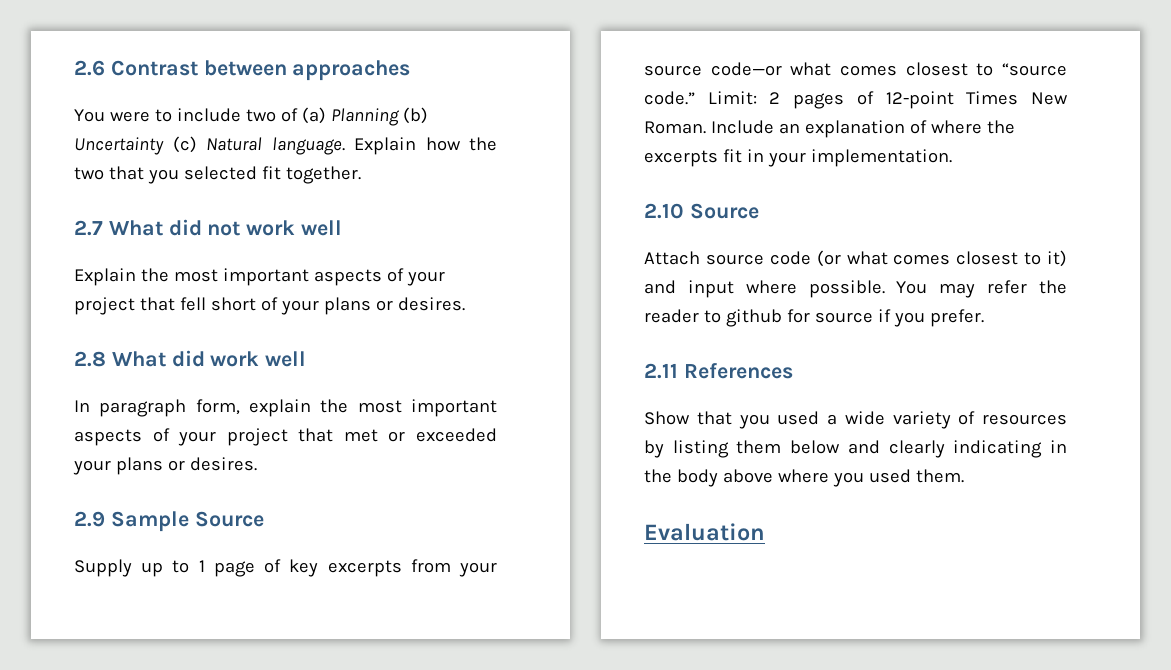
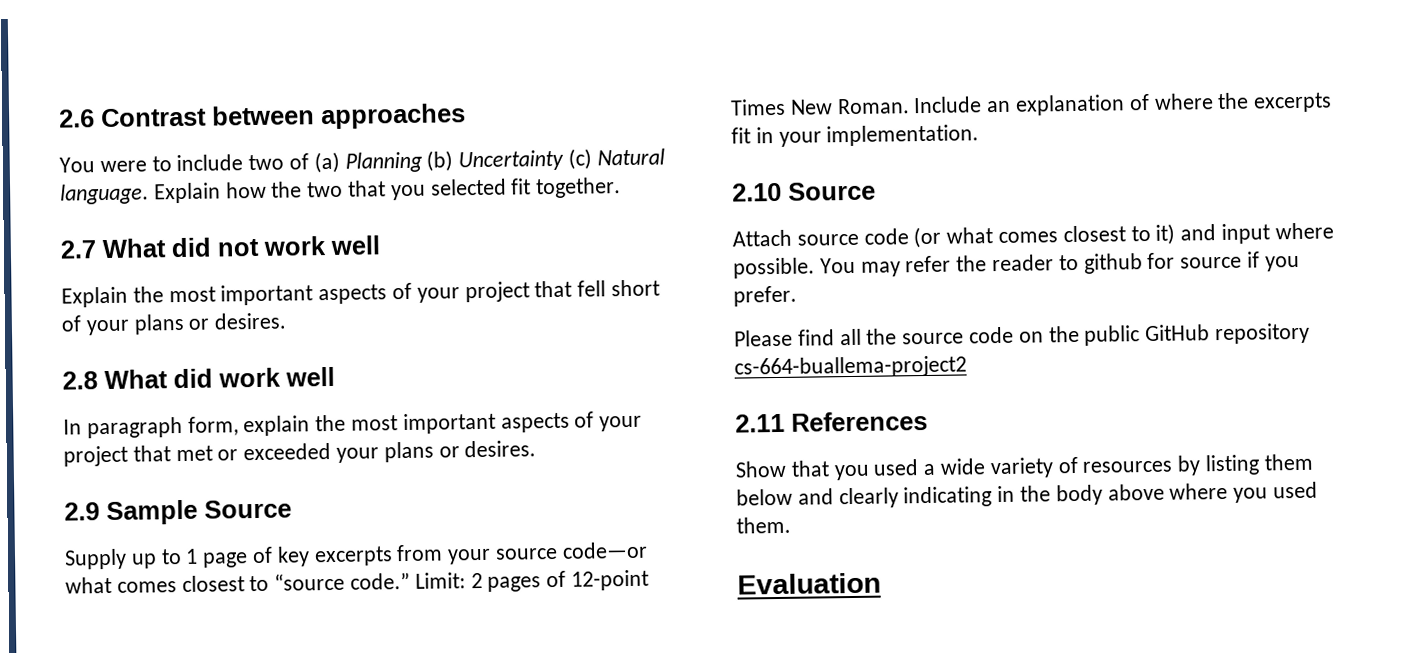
+ Please find all the source code on the public GitHub repository cs-664-buallema-project2

